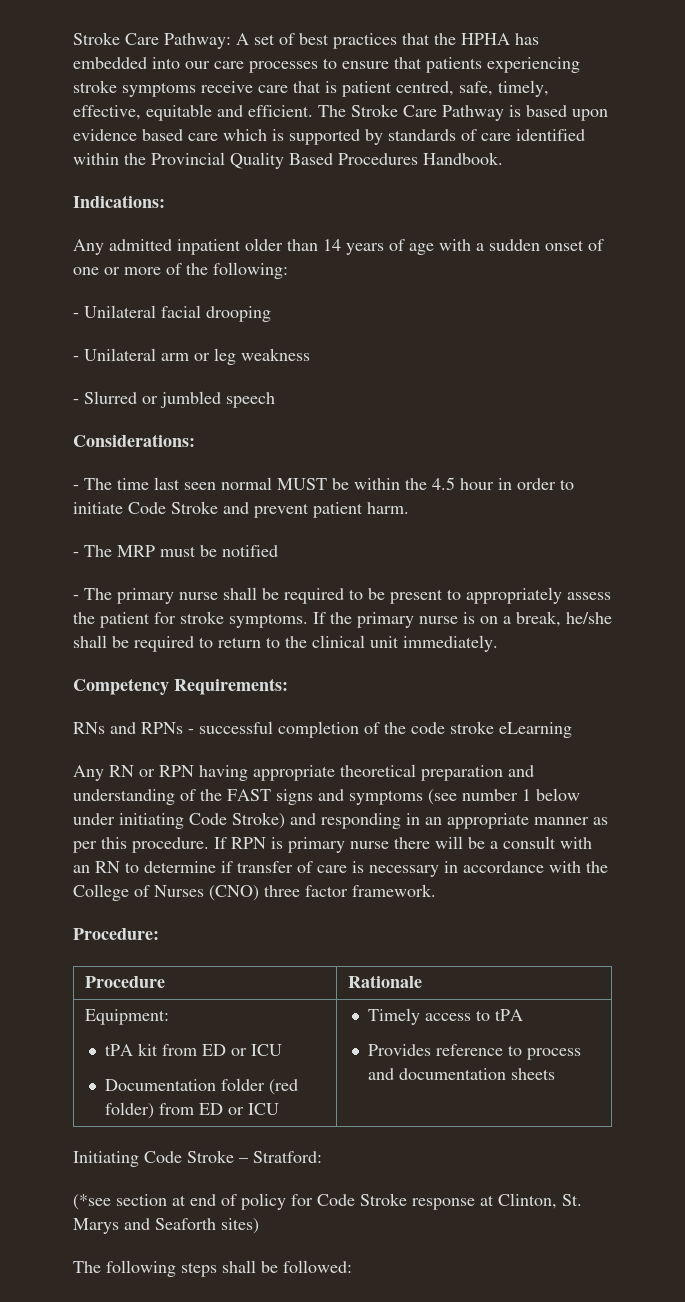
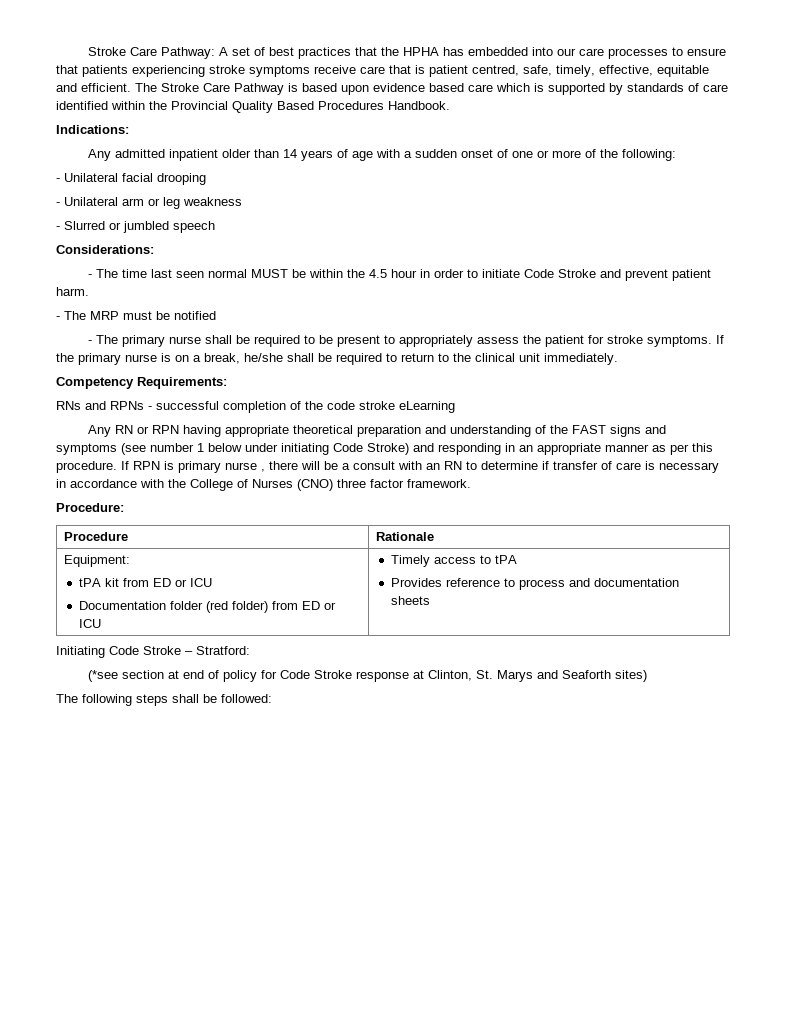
- If RPN is primary nurse there will be a consult with an RN to determine if transfer of care is necessary in accordance with the College of Nurses (CNO) three factor framework.
+ If RPN is primary nurse , there will be a consult with an RN to determine if transfer of care is necessary in accordance with the College of Nurses (CNO) three factor framework.

